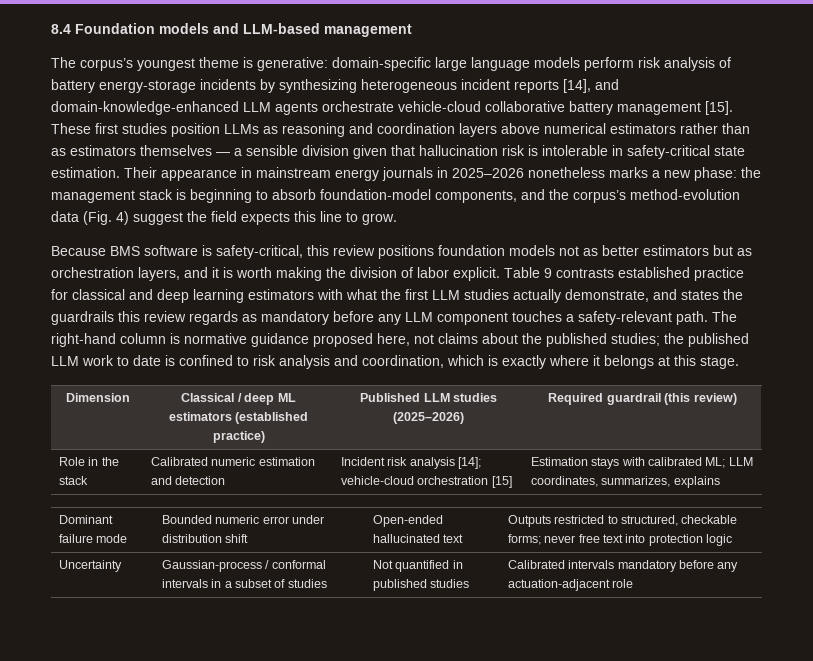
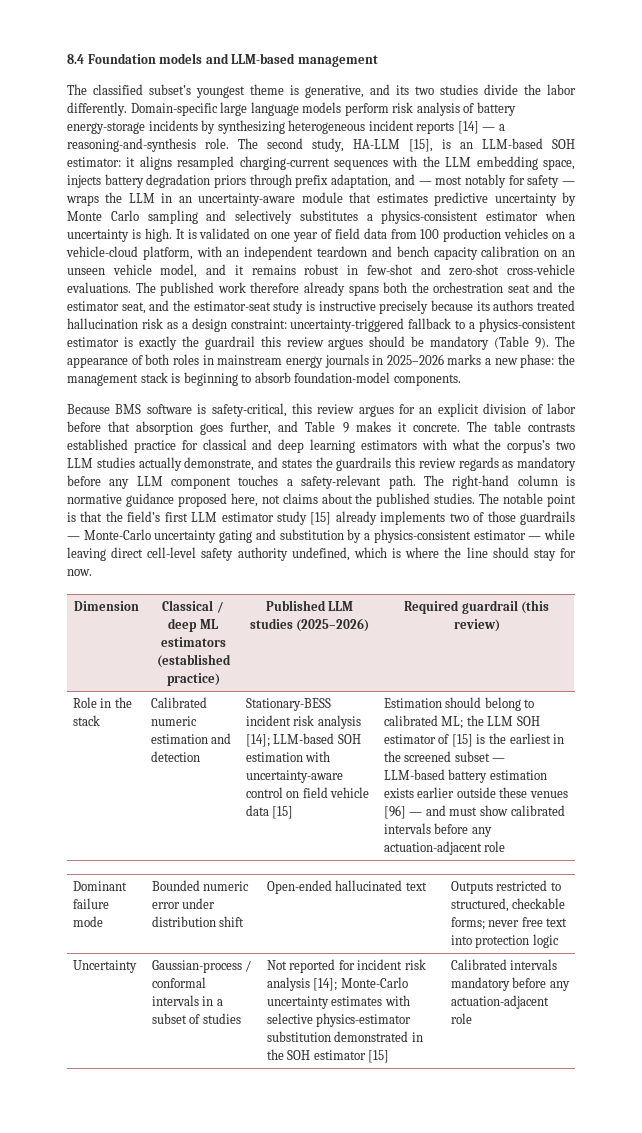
- The corpus’s youngest theme is generative: domain-specific large language models perform risk analysis of battery energy-storage incidents by synthesizing heterogeneous incident reports [14], and domain-knowledge-enhanced LLM agents orchestrate vehicle-cloud collaborative battery management [15]. These first studies position LLMs as reasoning and coordination layers above numerical estimators rather than as estimators themselves — a sensible division given that hallucination risk is intolerable in safety-critical state estimation. Their appearance in mainstream energy journals in 2025–2026 nonetheless marks a new phase: the management stack is beginning to absorb foundation-model components, and the corpus’s method-evolution data (Fig. 4) suggest the field expects this line to grow.
+ The classified subset’s youngest theme is generative, and its two studies divide the labor differently. Domain-specific large language models perform risk analysis of battery energy-storage incidents by synthesizing heterogeneous incident reports [14] — a reasoning-and-synthesis role. The second study, HA-LLM [15], is an LLM-based SOH estimator: it aligns resampled charging-current sequences with the LLM embedding space, injects battery degradation priors through prefix adaptation, and — most notably for safety — wraps the LLM in an uncertainty-aware module that estimates predictive uncertainty by Monte Carlo sampling and selectively substitutes a physics-consistent estimator when uncertainty is high. It is validated on one year of field data from 100 production vehicles on a vehicle-cloud platform, with an independent teardown and bench capacity calibration on an unseen vehicle model, and it remains robust in few-shot and zero-shot cross-vehicle evaluations. The published work therefore already spans both the orchestration seat and the estimator seat, and the estimator-seat study is instructive precisely because its authors treated hallucination risk as a design constraint: uncertainty-triggered fallback to a physics-consistent estimator is exactly the guardrail this review argues should be mandatory (Table 9). The appearance of both roles in mainstream energy journals in 2025–2026 marks a new phase: the management stack is beginning to absorb foundation-model components.
- Because BMS software is safety-critical, this review positions foundation models not as better estimators but as orchestration layers, and it is worth making the division of labor explicit. Table 9 contrasts established practice for classical and deep learning estimators with what the first LLM studies actually demonstrate, and states the guardrails this review regards as mandatory before any LLM component touches a safety-relevant path.
+ Because BMS software is safety-critical, this review argues for an explicit division of labor before that absorption goes further, and Table 9 makes it concrete. The table contrasts established practice for classical and deep learning estimators with what the corpus’s two LLM studies actually demonstrate, and states the guardrails this review regards as mandatory before any LLM component touches a safety-relevant path.
- The right-hand column is normative guidance proposed here, not claims about the published studies; the published LLM work to date is confined to risk analysis and coordination, which is exactly where it belongs at this stage.
+ The right-hand column is normative guidance proposed here, not claims about the published studies. The notable point is that the field’s first LLM estimator study [15] already implements two of those guardrails — Monte-Carlo uncertainty gating and substitution by a physics-consistent estimator — while leaving direct cell-level safety authority undefined, which is where the line should stay for now.
- Incident risk analysis [14]; vehicle-cloud orchestration [15] | Estimation stays with calibrated ML; LLM coordinates, summarizes, explains
+ Stationary-BESS incident risk analysis [14]; LLM-based SOH estimation with uncertainty-aware control on field vehicle data [15] | Estimation should belong to calibrated ML; the LLM SOH estimator of [15] is the earliest in the screened subset — LLM-based battery estimation exists earlier outside these venues [96] — and must show calibrated intervals before any actuation-adjacent role
- Uncertainty | Gaussian-process / conformal intervals in a subset of studies | Not quantified in published studies | Calibrated intervals mandatory before any actuation-adjacent role
+ Uncertainty | Gaussian-process / conformal intervals in a subset of studies | Not reported for incident risk analysis [14]; Monte-Carlo uncertainty estimates with selective physics-estimator substitution demonstrated in the SOH estimator [15] | Calibrated intervals mandatory before any actuation-adjacent role

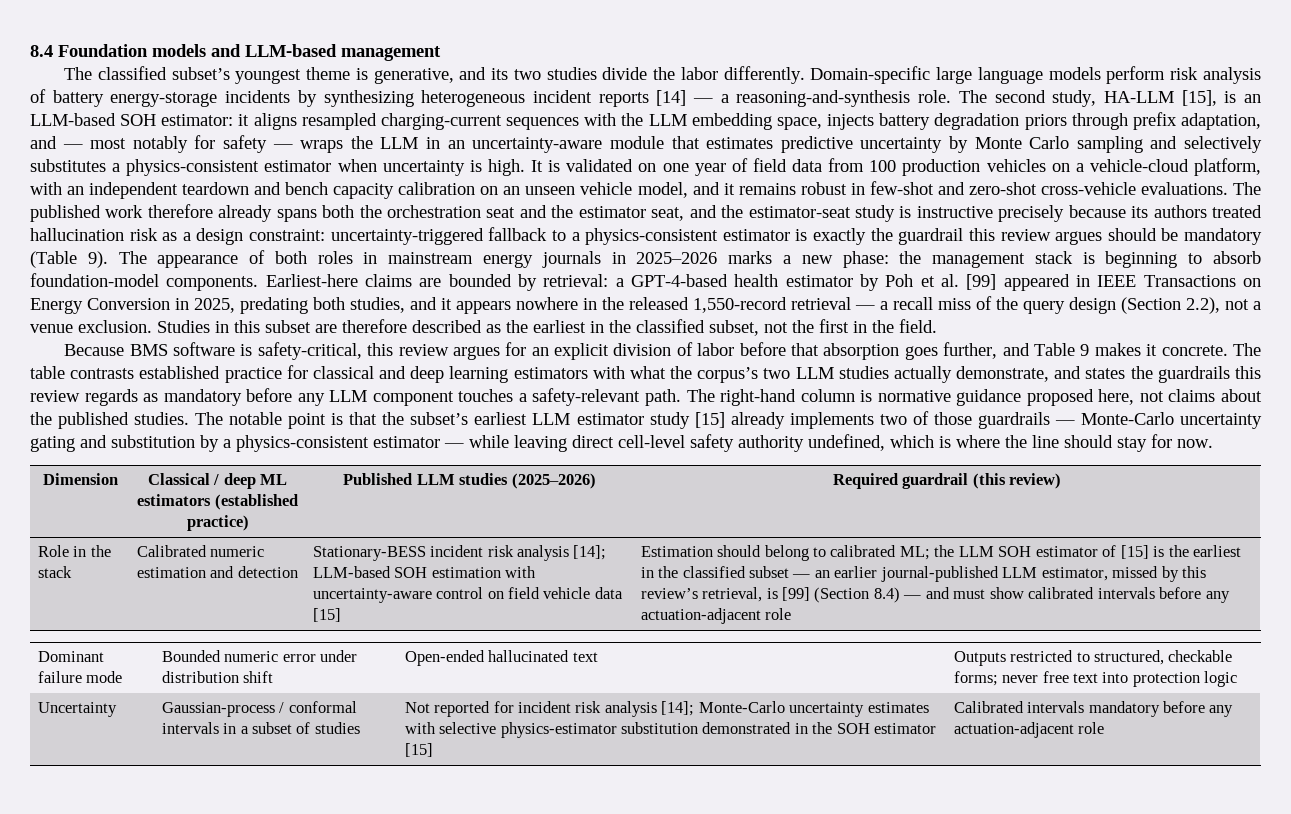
+ Earliest-here claims are bounded by retrieval: a GPT-4-based health estimator by Poh et al. [99] appeared in IEEE Transactions on Energy Conversion in 2025, predating both studies, and it appears nowhere in the released 1,550-record retrieval — a recall miss of the query design (Section 2.2), not a venue exclusion. Studies in this subset are therefore described as the earliest in the classified subset, not the first in the field.
- The notable point is that the field’s first LLM estimator study [15] already implements two of those guardrails — Monte-Carlo uncertainty gating and substitution by a physics-consistent estimator — while leaving direct cell-level safety authority undefined, which is where the line should stay for now.
+ The notable point is that the subset’s earliest LLM estimator study [15] already implements two of those guardrails — Monte-Carlo uncertainty gating and substitution by a physics-consistent estimator — while leaving direct cell-level safety authority undefined, which is where the line should stay for now.
- Estimation should belong to calibrated ML; the LLM SOH estimator of [15] is the earliest in the screened subset — LLM-based battery estimation exists earlier outside these venues [96] — and must show calibrated intervals before any actuation-adjacent role
+ Estimation should belong to calibrated ML; the LLM SOH estimator of [15] is the earliest in the classified subset — an earlier journal-published LLM estimator, missed by this review’s retrieval, is [99] (Section 8.4) — and must show calibrated intervals before any actuation-adjacent role

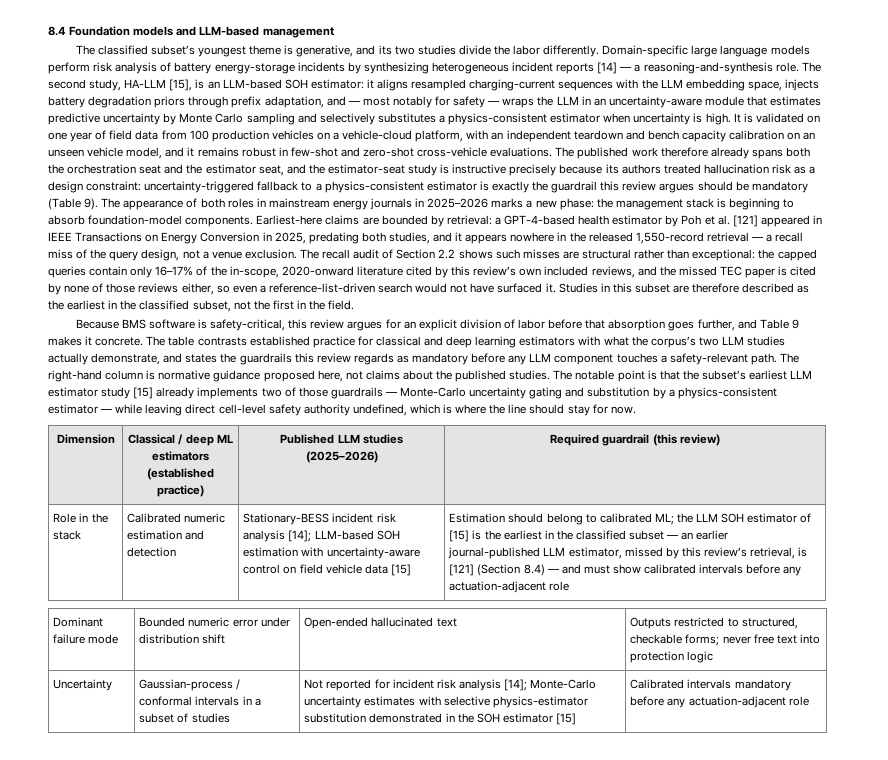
- Earliest-here claims are bounded by retrieval: a GPT-4-based health estimator by Poh et al. [99] appeared in IEEE Transactions on Energy Conversion in 2025, predating both studies, and it appears nowhere in the released 1,550-record retrieval — a recall miss of the query design (Section 2.2), not a venue exclusion.
+ Earliest-here claims are bounded by retrieval: a GPT-4-based health estimator by Poh et al. [121] appeared in IEEE Transactions on Energy Conversion in 2025, predating both studies, and it appears nowhere in the released 1,550-record retrieval — a recall miss of the query design, not a venue exclusion.
+ The recall audit of Section 2.2 shows such misses are structural rather than exceptional: the capped queries contain only 16–17% of the in-scope, 2020-onward literature cited by this review’s own included reviews, and the missed TEC paper is cited by none of those reviews either, so even a reference-list-driven search would not have surfaced it.
- Estimation should belong to calibrated ML; the LLM SOH estimator of [15] is the earliest in the classified subset — an earlier journal-published LLM estimator, missed by this review’s retrieval, is [99] (Section 8.4) — and must show calibrated intervals before any actuation-adjacent role
+ Estimation should belong to calibrated ML; the LLM SOH estimator of [15] is the earliest in the classified subset — an earlier journal-published LLM estimator, missed by this review’s retrieval, is [121] (Section 8.4) — and must show calibrated intervals before any actuation-adjacent role

